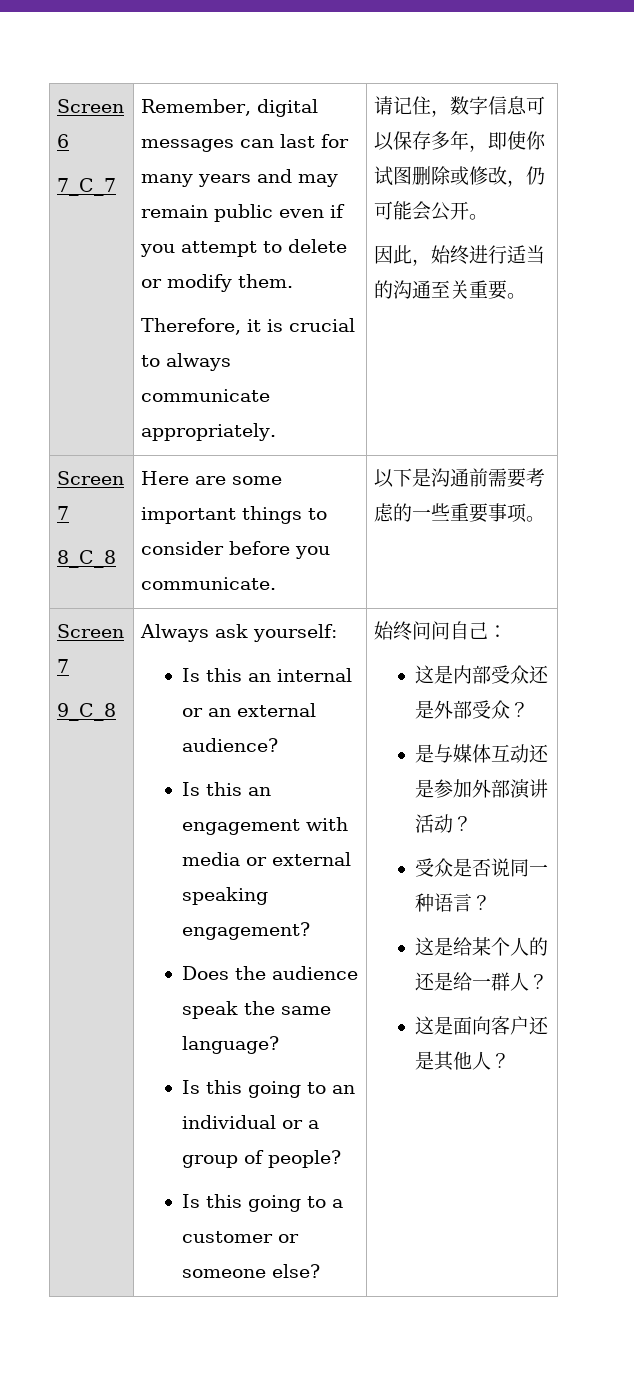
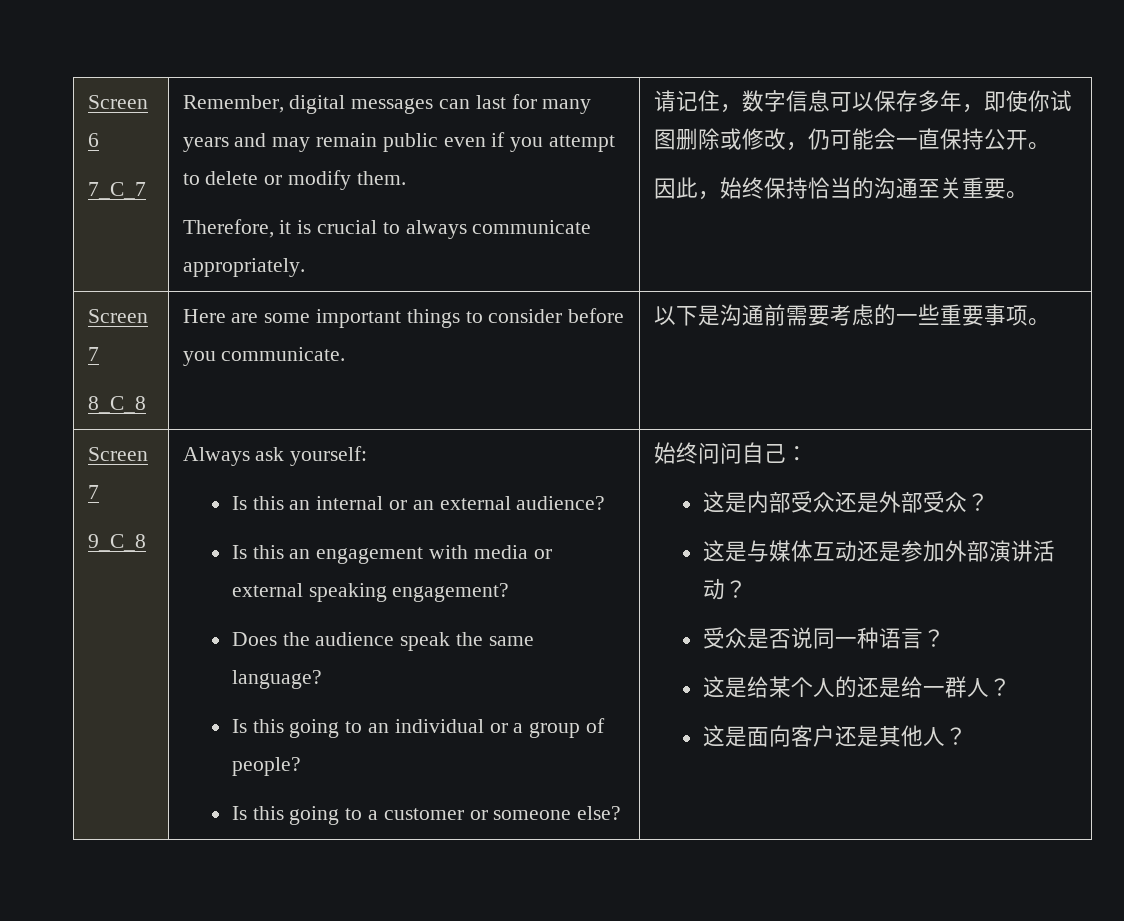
- 请记住，数字信息可以保存多年，即使你试图删除或修改，仍可能会公开。
+ 请记住，数字信息可以保存多年，即使你试图删除或修改，仍可能会一直保持公开。
- 因此，始终进行适当的沟通至关重要。
+ 因此，始终保持恰当的沟通至关重要。
- 是与媒体互动还是参加外部演讲活动？
+ 这是与媒体互动还是参加外部演讲活动？

